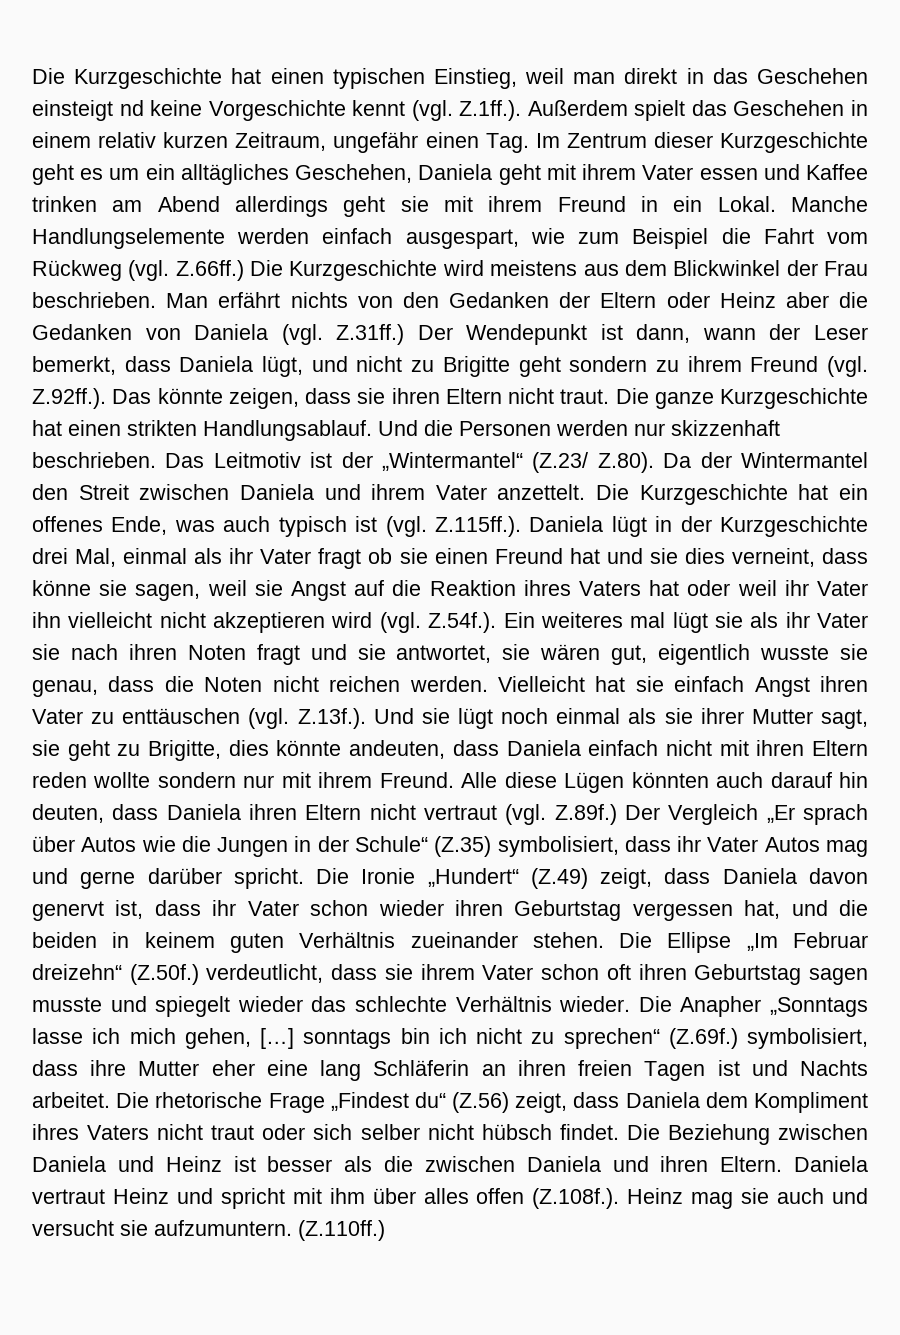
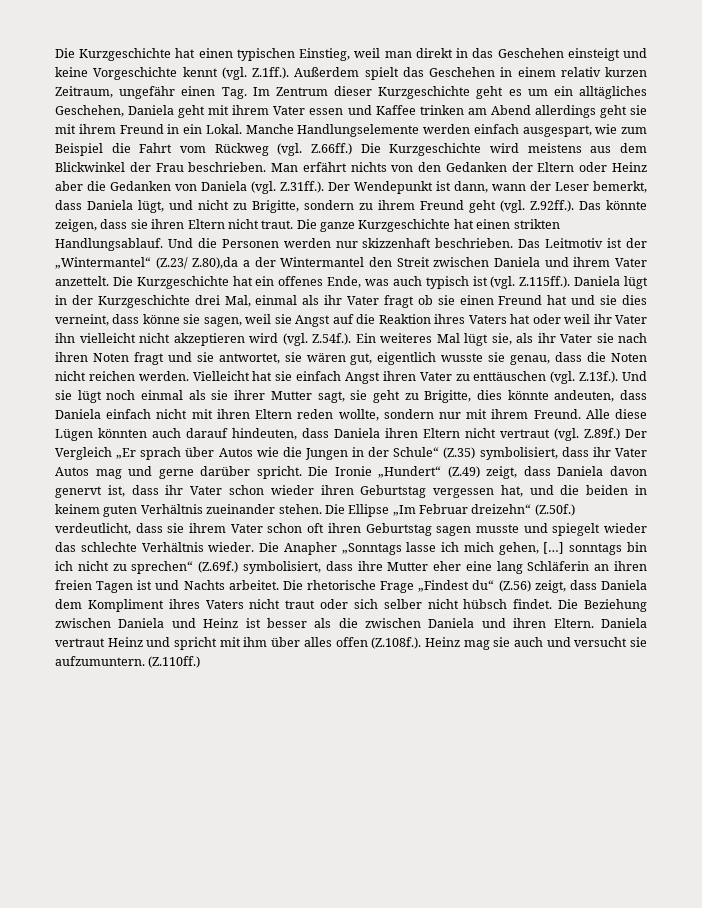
- Die Kurzgeschichte hat einen typischen Einstieg, weil man direkt in das Geschehen einsteigt nd keine Vorgeschichte kennt (vgl. Z.1ff.). Außerdem spielt das Geschehen in einem relativ kurzen Zeitraum, ungefähr einen Tag. Im Zentrum dieser Kurzgeschichte geht es um ein alltägliches Geschehen, Daniela geht mit ihrem Vater essen und Kaffee trinken am Abend allerdings geht sie mit ihrem Freund in ein Lokal.
+ Die Kurzgeschichte hat einen typischen Einstieg, weil man direkt in das Geschehen einsteigt und keine Vorgeschichte kennt (vgl. Z.1ff.). Außerdem spielt das Geschehen in einem relativ kurzen Zeitraum, ungefähr einen Tag. Im Zentrum dieser Kurzgeschichte geht es um ein alltägliches Geschehen, Daniela geht mit ihrem Vater essen und Kaffee trinken am Abend allerdings geht sie mit ihrem Freund in ein Lokal.
- Man erfährt nichts von den Gedanken der Eltern oder Heinz aber die Gedanken von Daniela (vgl. Z.31ff.) Der Wendepunkt ist dann, wann der Leser bemerkt, dass Daniela lügt, und nicht zu Brigitte geht sondern zu ihrem Freund (vgl. Z.92ff.). Das könnte zeigen, dass sie ihren Eltern nicht traut.
+ Man erfährt nichts von den Gedanken der Eltern oder Heinz aber die Gedanken von Daniela (vgl. Z.31ff.). Der Wendepunkt ist dann, wann der Leser bemerkt, dass Daniela lügt, und nicht zu Brigitte, sondern zu ihrem Freund geht (vgl. Z.92ff.). Das könnte zeigen, dass sie ihren Eltern nicht traut.
- Das Leitmotiv ist der „Wintermantel“ (Z.23/ Z.80). Da der Wintermantel den Streit zwischen Daniela und ihrem Vater anzettelt.
+ Das Leitmotiv ist der „Wintermantel“ (Z.23/ Z.80),da a der Wintermantel den Streit zwischen Daniela und ihrem Vater anzettelt.
- Die Kurzgeschichte hat ein offenes Ende, was auch typisch ist (vgl. Z.115ff.). Daniela lügt in der Kurzgeschichte drei Mal, einmal als ihr Vater fragt ob sie einen Freund hat und sie dies verneint, dass könne sie sagen, weil sie Angst auf die Reaktion ihres Vaters hat oder weil ihr Vater ihn vielleicht nicht akzeptieren wird (vgl. Z.54f.). Ein weiteres mal lügt sie als ihr Vater sie nach ihren Noten fragt und sie antwortet, sie wären gut, eigentlich wusste sie genau, dass die Noten nicht reichen werden.
+ Die Kurzgeschichte hat ein offenes Ende, was auch typisch ist (vgl. Z.115ff.). Daniela lügt in der Kurzgeschichte drei Mal, einmal als ihr Vater fragt ob sie einen Freund hat und sie dies verneint, dass könne sie sagen, weil sie Angst auf die Reaktion ihres Vaters hat oder weil ihr Vater ihn vielleicht nicht akzeptieren wird (vgl. Z.54f.). Ein weiteres Mal lügt sie, als ihr Vater sie nach ihren Noten fragt und sie antwortet, sie wären gut, eigentlich wusste sie genau, dass die Noten nicht reichen werden.
- Vielleicht hat sie einfach Angst ihren Vater zu enttäuschen (vgl. Z.13f.). Und sie lügt noch einmal als sie ihrer Mutter sagt, sie geht zu Brigitte, dies könnte andeuten, dass Daniela einfach nicht mit ihren Eltern reden wollte sondern nur mit ihrem Freund.
+ Vielleicht hat sie einfach Angst ihren Vater zu enttäuschen (vgl. Z.13f.). Und sie lügt noch einmal als sie ihrer Mutter sagt, sie geht zu Brigitte, dies könnte andeuten, dass Daniela einfach nicht mit ihren Eltern reden wollte, sondern nur mit ihrem Freund.
- Alle diese Lügen könnten auch darauf hin deuten, dass Daniela ihren Eltern nicht vertraut (vgl. Z.89f.) Der Vergleich „Er sprach über Autos wie die Jungen in der Schule“ (Z.35) symbolisiert, dass ihr Vater Autos mag und gerne darüber spricht.
+ Alle diese Lügen könnten auch darauf hindeuten, dass Daniela ihren Eltern nicht vertraut (vgl. Z.89f.) Der Vergleich „Er sprach über Autos wie die Jungen in der Schule“ (Z.35) symbolisiert, dass ihr Vater Autos mag und gerne darüber spricht.

